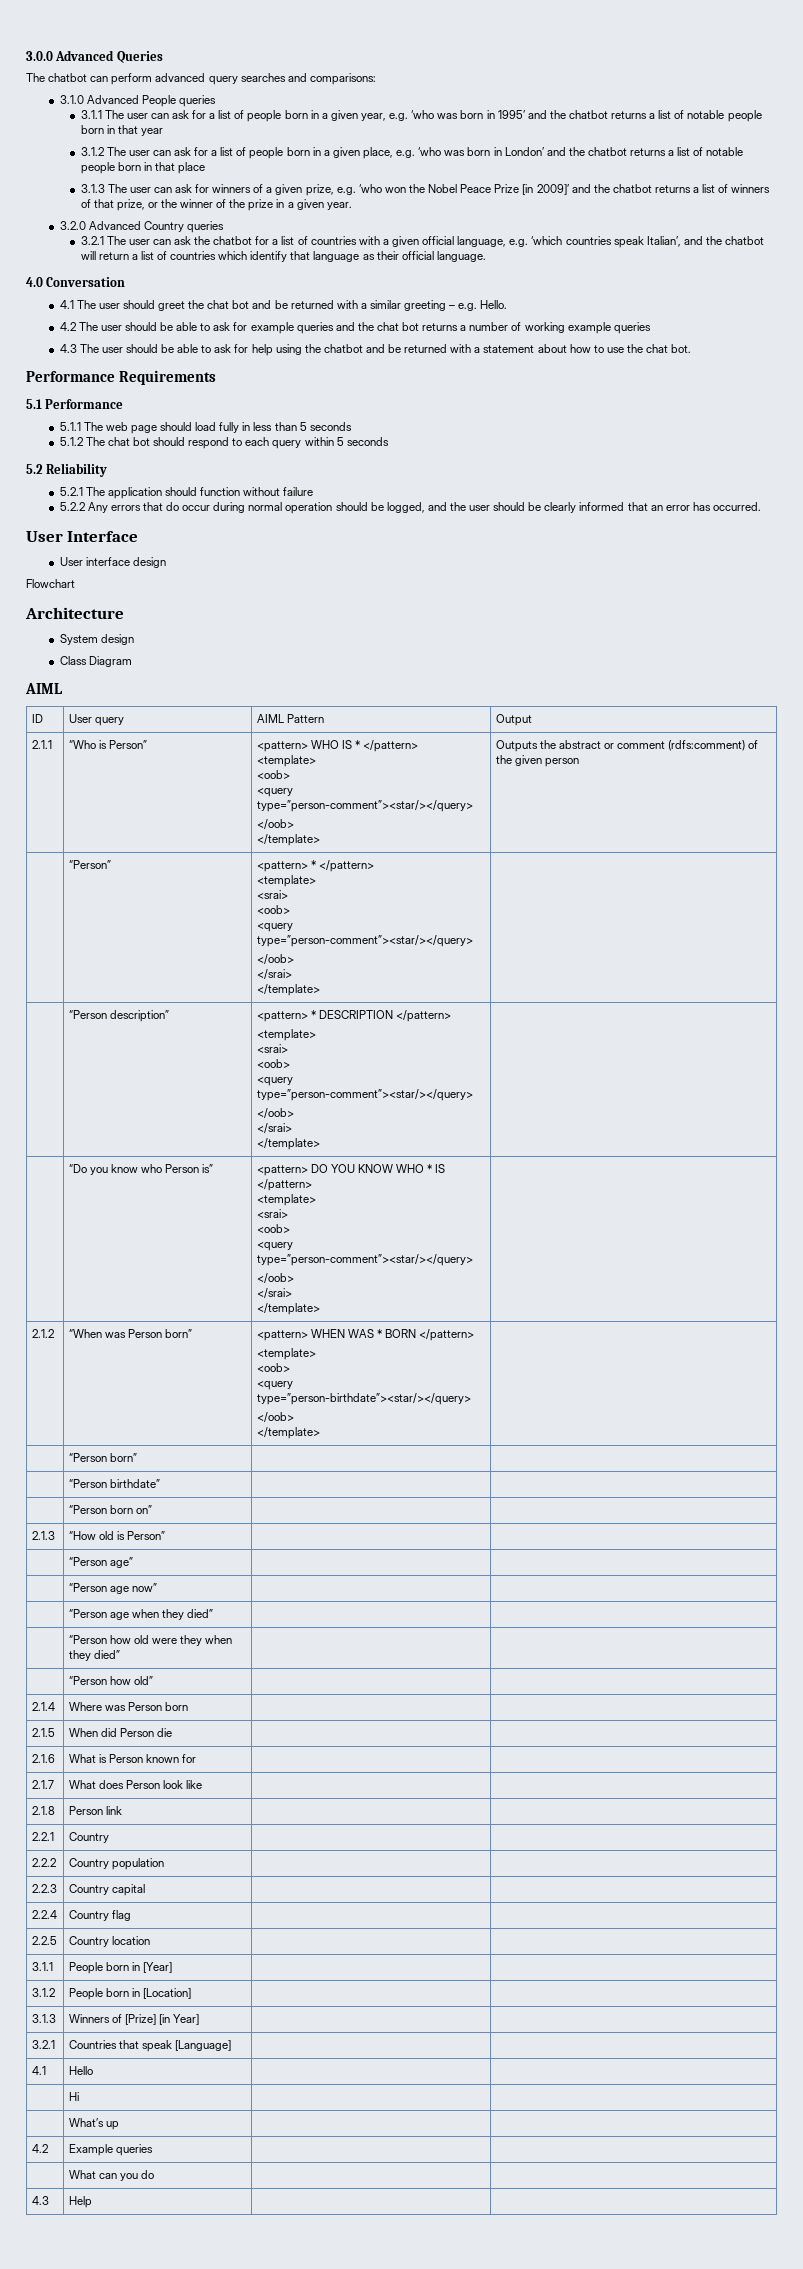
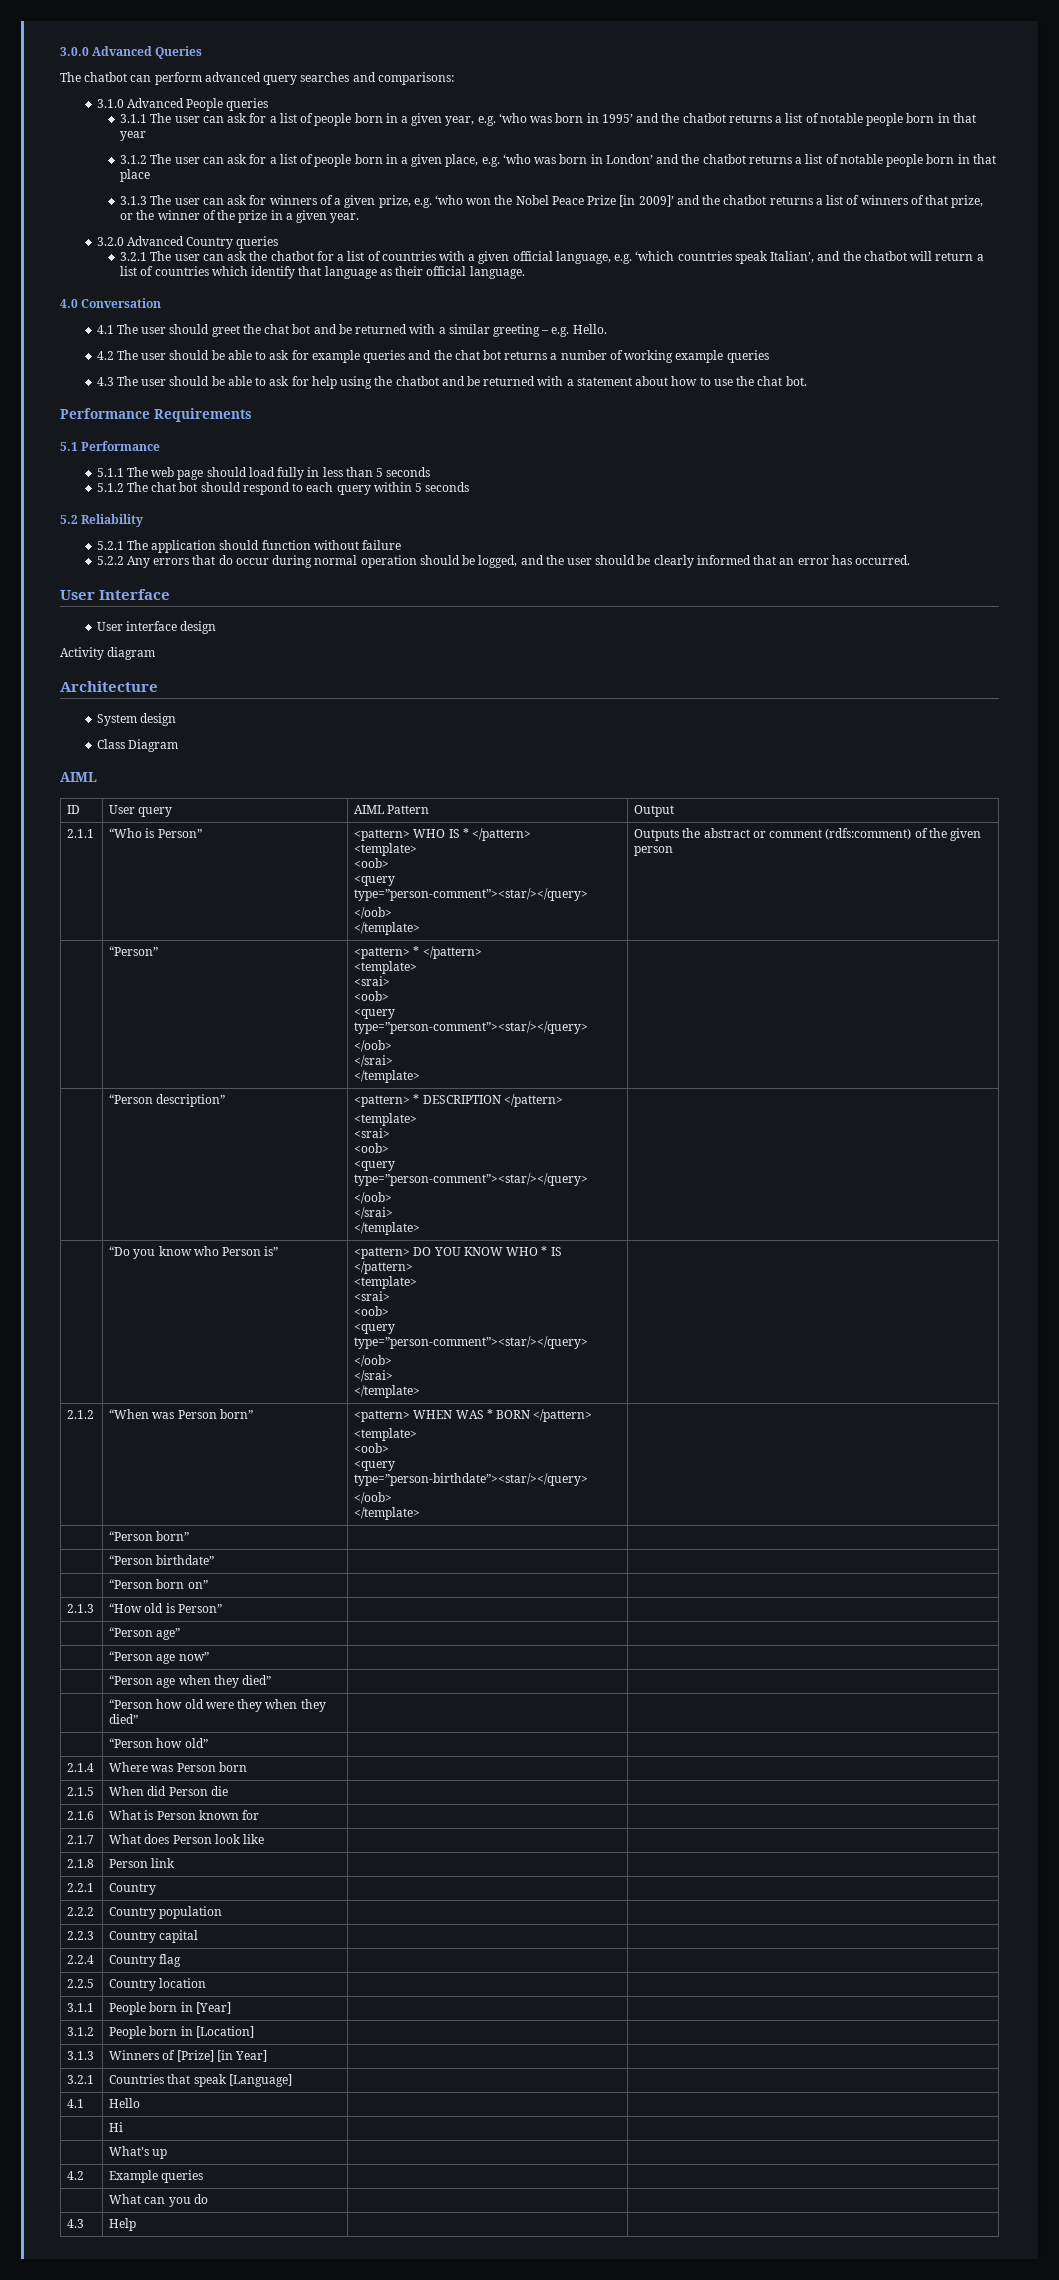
- Flowchart
+ Activity diagram

